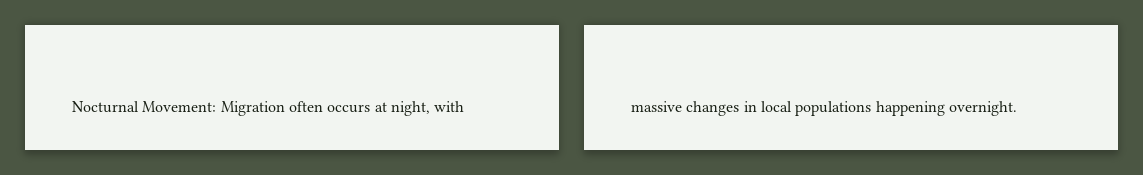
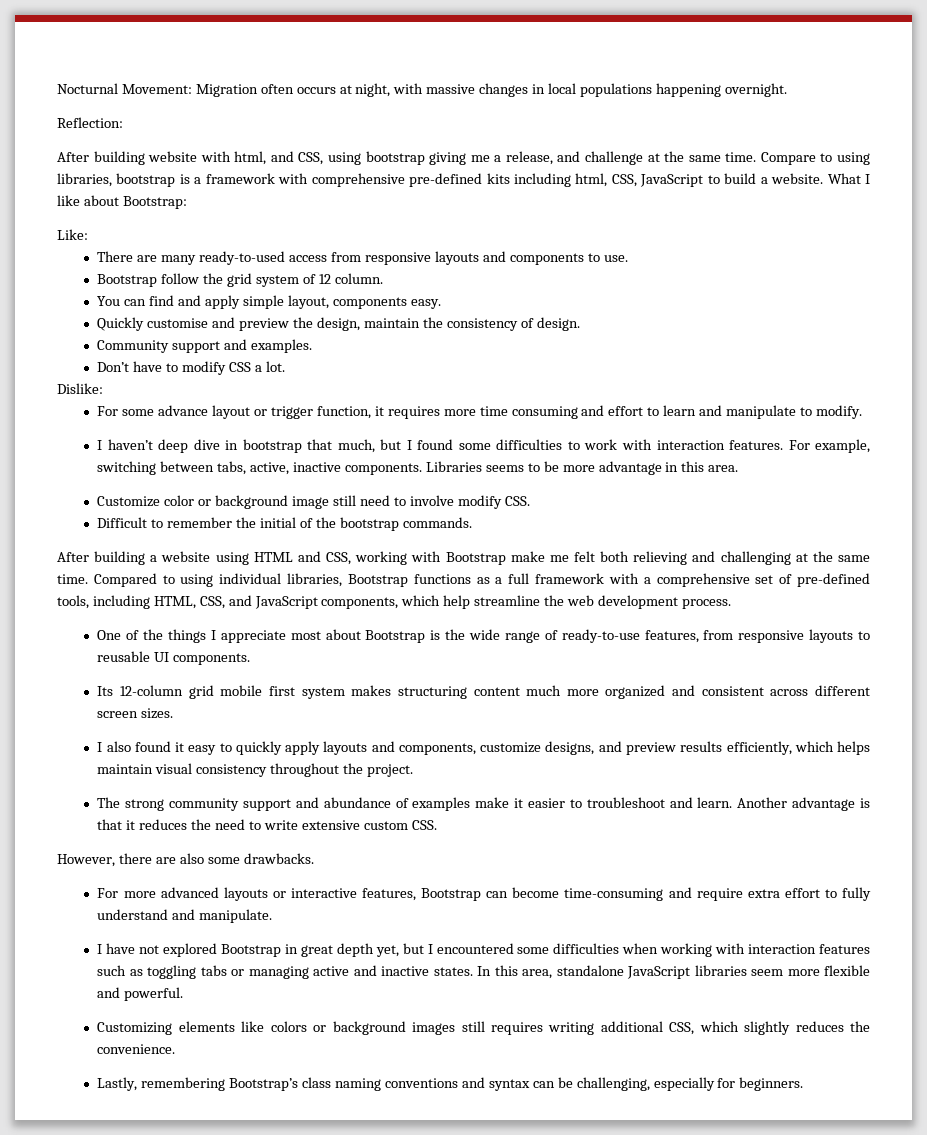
+ Reflection:
+ After building website with html, and CSS, using bootstrap giving me a release, and challenge at the same time. Compare to using libraries, bootstrap is a framework with comprehensive pre-defined kits including html, CSS, JavaScript to build a website. What I like about Bootstrap:
+ Like:
+ There are many ready-to-used access from responsive layouts and components to use.
+ Bootstrap follow the grid system of 12 column.
+ You can find and apply simple layout, components easy.
+ Quickly customise and preview the design, maintain the consistency of design.
+ Community support and examples.
+ Don’t have to modify CSS a lot.
+ Dislike:
+ For some advance layout or trigger function, it requires more time consuming and effort to learn and manipulate to modify.
+ I haven’t deep dive in bootstrap that much, but I found some difficulties to work with interaction features. For example, switching between tabs, active, inactive components. Libraries seems to be more advantage in this area.
+ Customize color or background image still need to involve modify CSS.
+ Difficult to remember the initial of the bootstrap commands.
+ After building a website using HTML and CSS, working with Bootstrap make me felt both relieving and challenging at the same time. Compared to using individual libraries, Bootstrap functions as a full framework with a comprehensive set of pre-defined tools, including HTML, CSS, and JavaScript components, which help streamline the web development process.
+ One of the things I appreciate most about Bootstrap is the wide range of ready-to-use features, from responsive layouts to reusable UI components.
+ Its 12-column grid mobile first system makes structuring content much more organized and consistent across different screen sizes.
+ I also found it easy to quickly apply layouts and components, customize designs, and preview results efficiently, which helps maintain visual consistency throughout the project.
+ The strong community support and abundance of examples make it easier to troubleshoot and learn. Another advantage is that it reduces the need to write extensive custom CSS.
+ However, there are also some drawbacks.
+ For more advanced layouts or interactive features, Bootstrap can become time-consuming and require extra effort to fully understand and manipulate.
+ I have not explored Bootstrap in great depth yet, but I encountered some difficulties when working with interaction features such as toggling tabs or managing active and inactive states. In this area, standalone JavaScript libraries seem more flexible and powerful.
+ Customizing elements like colors or background images still requires writing additional CSS, which slightly reduces the convenience.
+ Lastly, remembering Bootstrap’s class naming conventions and syntax can be challenging, especially for beginners.

